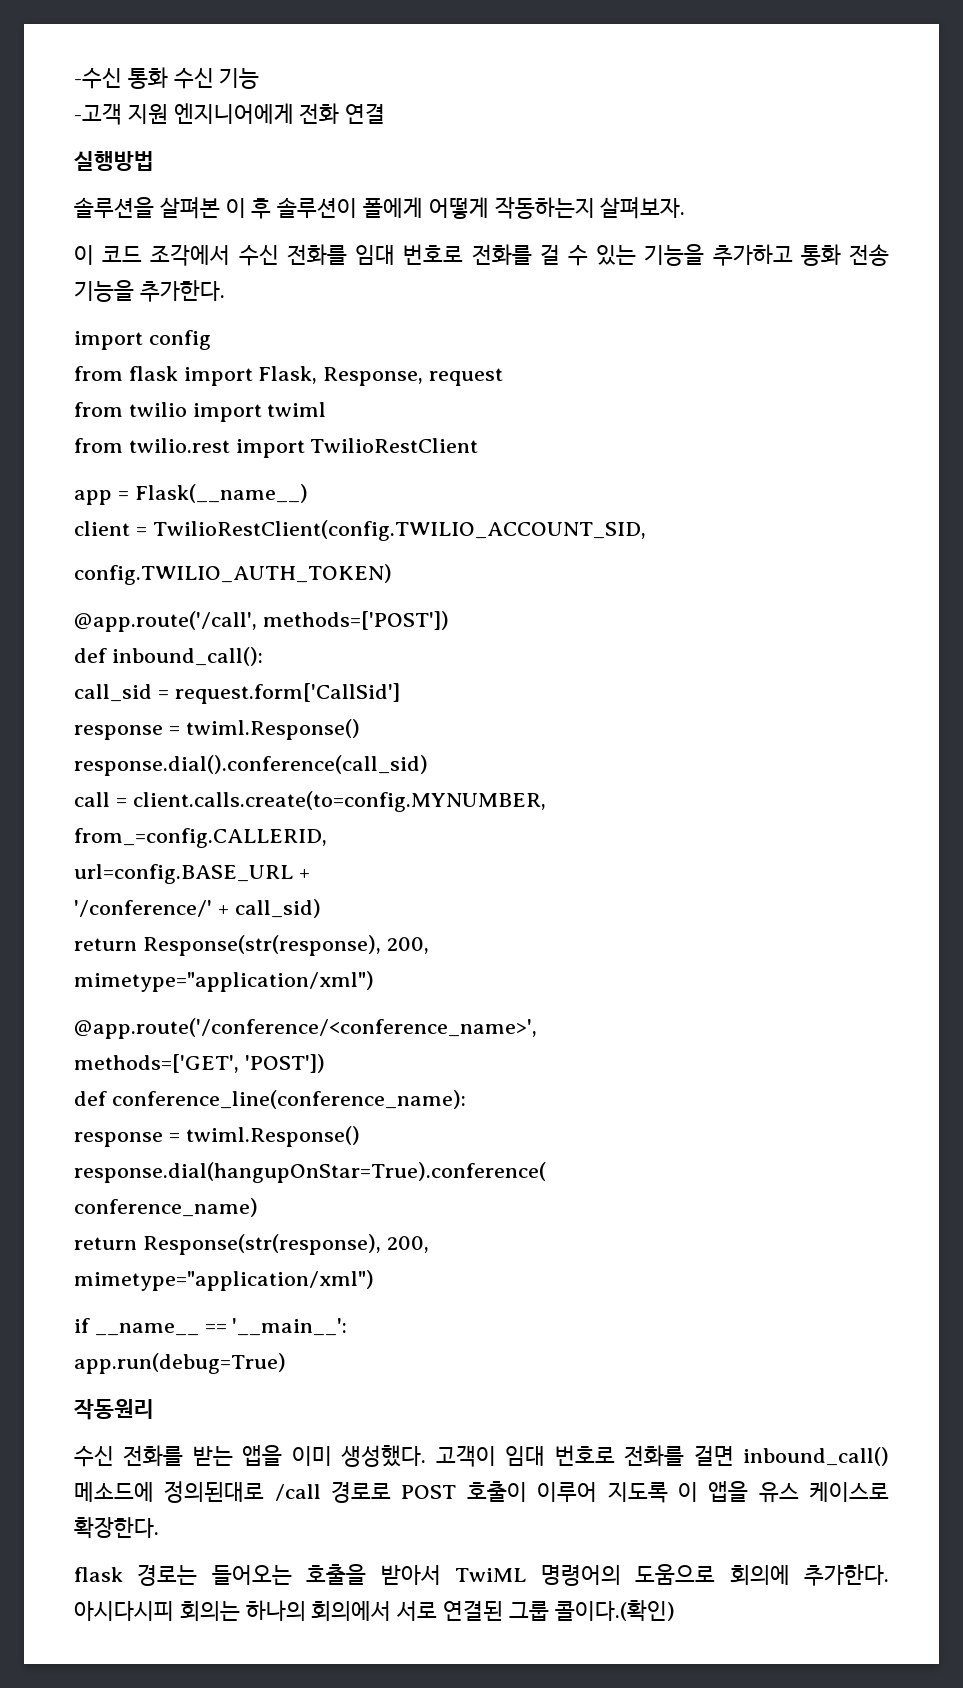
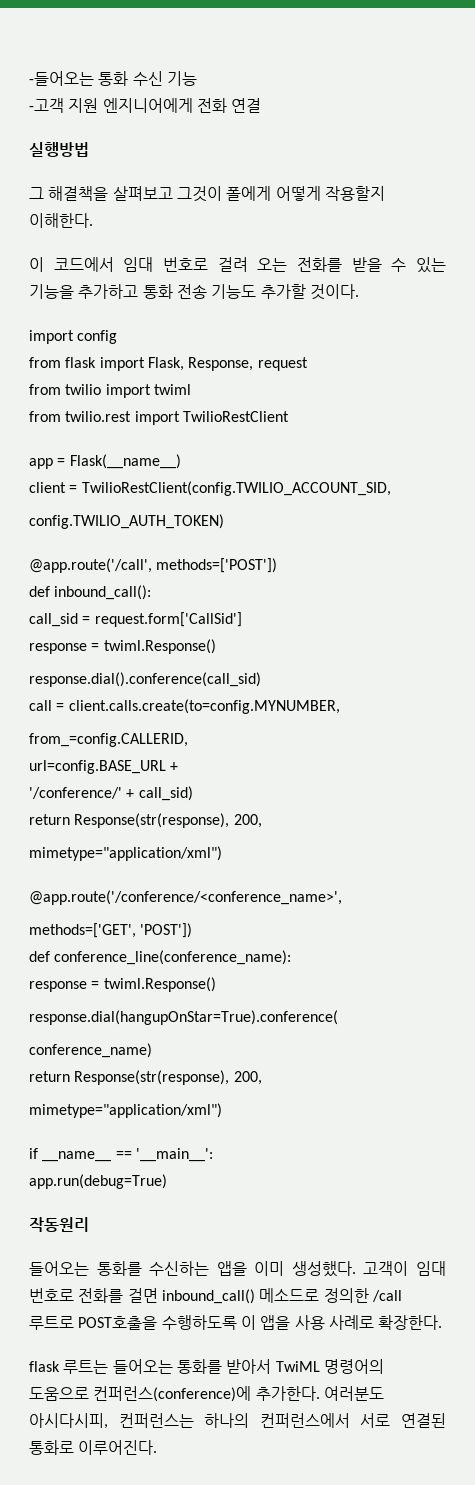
- -수신 통화 수신 기능
+ -들어오는 통화 수신 기능
- 솔루션을 살펴본 이 후 솔루션이 폴에게 어떻게 작동하는지 살펴보자.
- 이 코드 조각에서 수신 전화를 임대 번호로 전화를 걸 수 있는 기능을 추가하고 통화 전송 기능을 추가한다.
+ 그 해결책을 살펴보고 그것이 폴에게 어떻게 작용할지 이해한다.
+ 이 코드에서 임대 번호로 걸려 오는 전화를 받을 수 있는 기능을 추가하고 통화 전송 기능도 추가할 것이다.
- 수신 전화를 받는 앱을 이미 생성했다.
+ 들어오는 통화를 수신하는 앱을 이미 생성했다.
- 고객이 임대 번호로 전화를 걸면 inbound_call() 메소드에 정의된대로 /call 경로로 POST 호출이 이루어 지도록 이 앱을 유스 케이스로 확장한다.
+ 고객이 임대 번호로 전화를 걸면 inbound_call() 메소드로 정의한 /call 루트로 POST호출을 수행하도록 이 앱을 사용 사례로 확장한다.
- flask 경로는 들어오는 호출을 받아서 TwiML 명령어의 도움으로 회의에 추가한다. 아시다시피 회의는 하나의 회의에서 서로 연결된 그룹 콜이다.(확인)
+ flask 루트는 들어오는 통화를 받아서 TwiML 명령어의 도움으로 컨퍼런스(conference)에 추가한다. 여러분도 아시다시피, 컨퍼런스는 하나의 컨퍼런스에서 서로 연결된 통화로 이루어진다.

